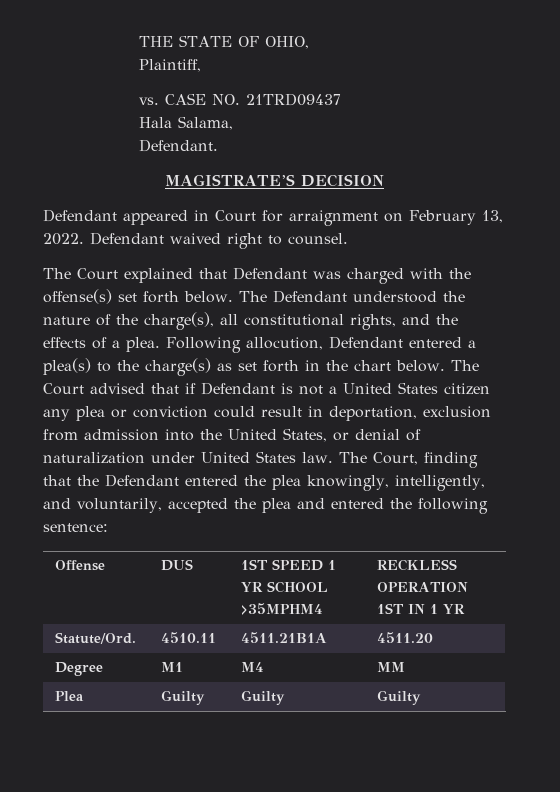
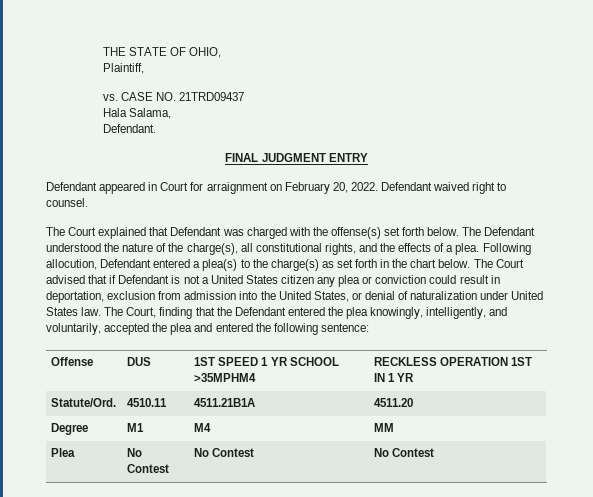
- MAGISTRATE’S DECISION
+ FINAL JUDGMENT ENTRY
- Defendant appeared in Court for arraignment on February 13, 2022.
+ Defendant appeared in Court for arraignment on February 20, 2022.
- Plea | Guilty | Guilty | Guilty
+ Plea | No Contest | No Contest | No Contest

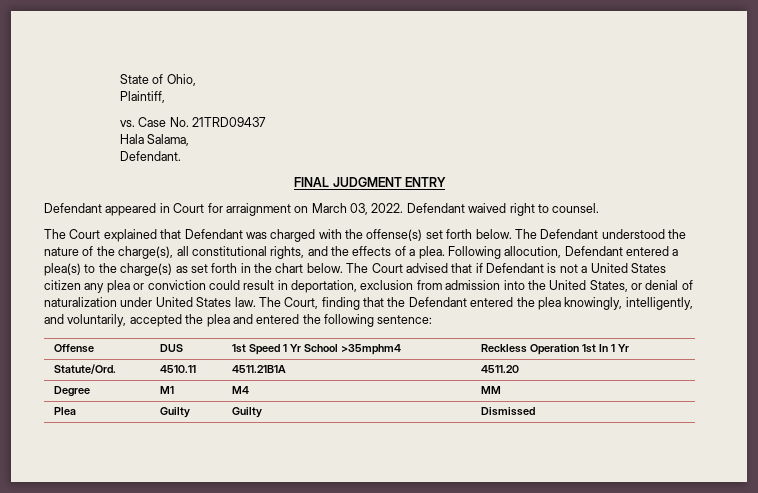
- THE STATE OF OHIO,
+ State of Ohio,
- vs. CASE NO. 21TRD09437
+ vs. Case No. 21TRD09437
- Defendant appeared in Court for arraignment on February 20, 2022.
+ Defendant appeared in Court for arraignment on March 03, 2022.
- Offense | DUS | 1ST SPEED 1 YR SCHOOL >35MPHM4 | RECKLESS OPERATION 1ST IN 1 YR
+ Offense | DUS | 1st Speed 1 Yr School >35mphm4 | Reckless Operation 1st In 1 Yr
- Plea | No Contest | No Contest | No Contest
+ Plea | Guilty | Guilty | Dismissed

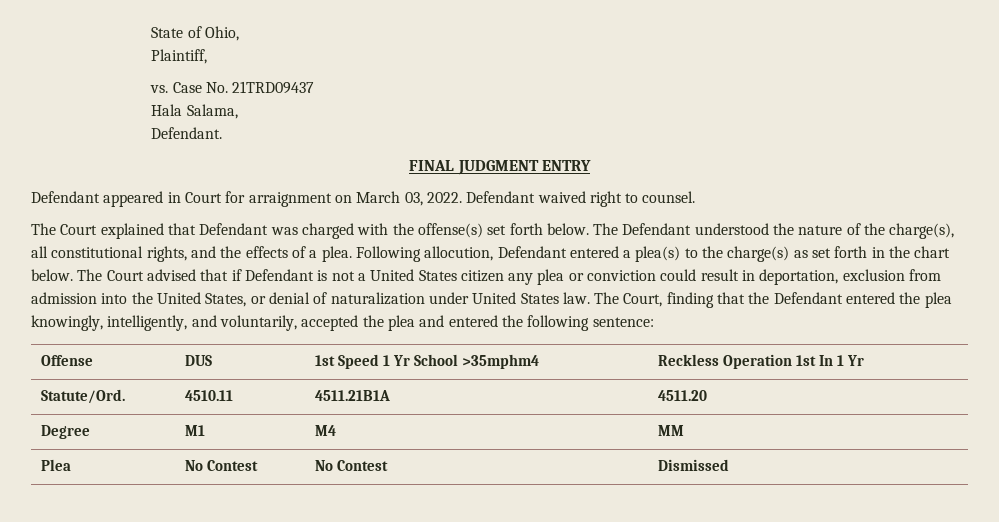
- Plea | Guilty | Guilty | Dismissed
+ Plea | No Contest | No Contest | Dismissed

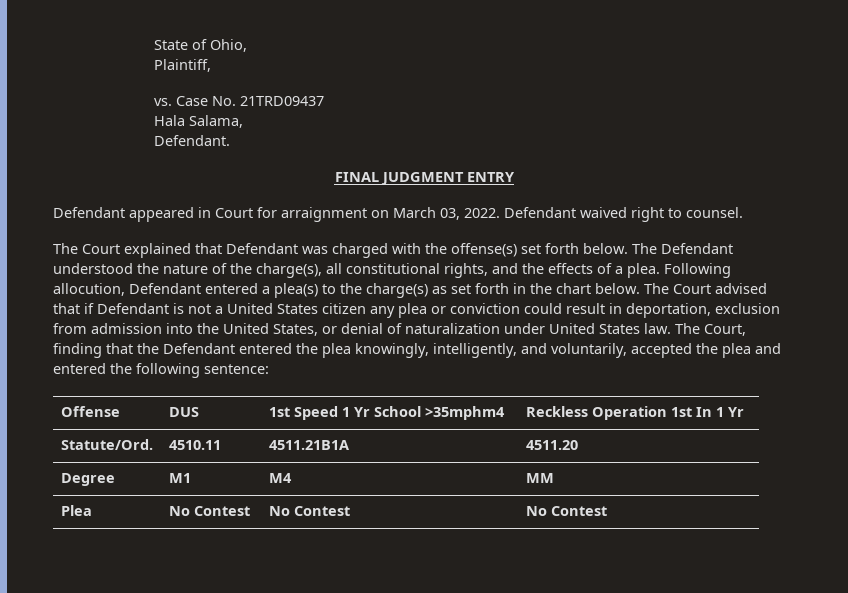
- Plea | No Contest | No Contest | Dismissed
+ Plea | No Contest | No Contest | No Contest

